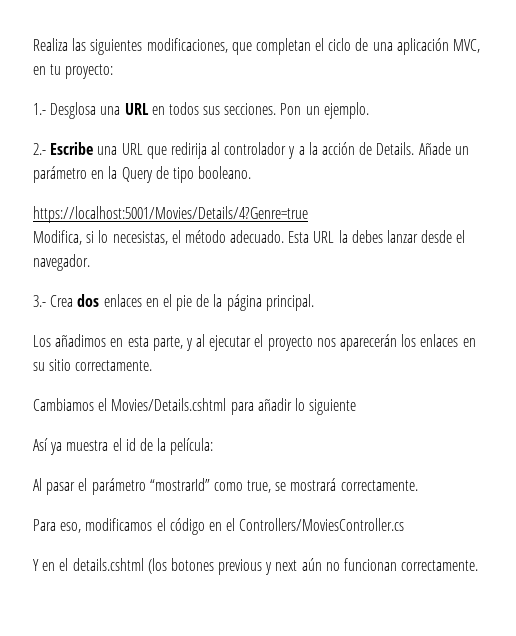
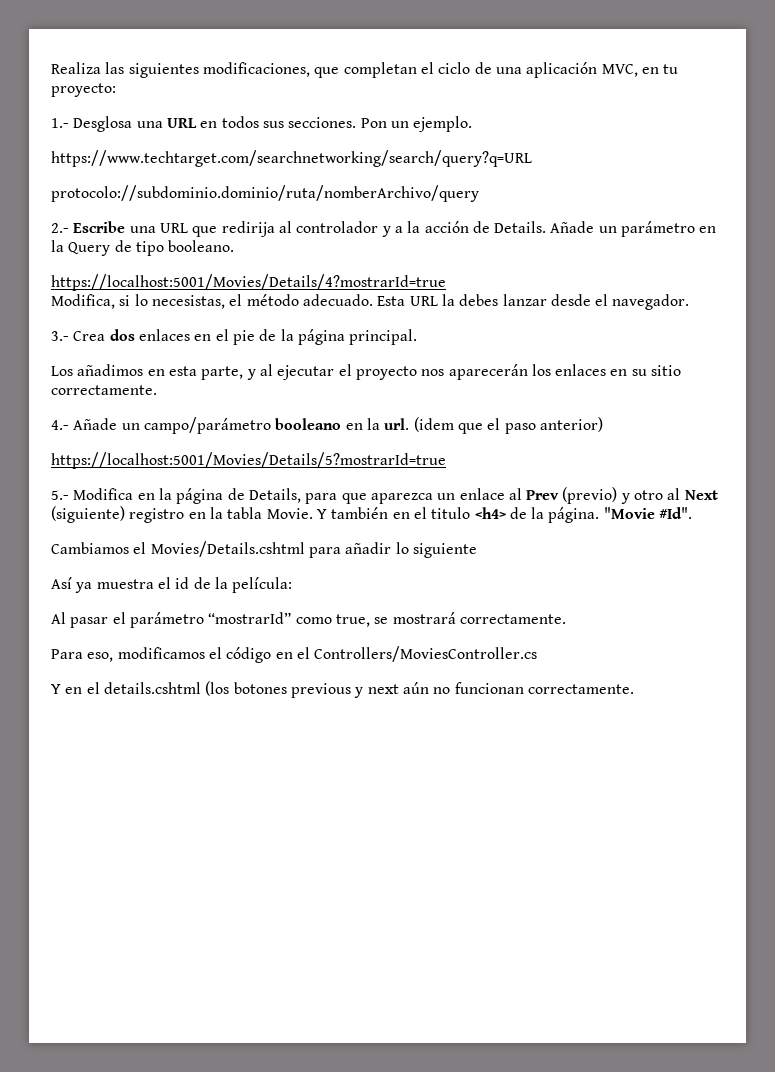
+ https://www.techtarget.com/searchnetworking/search/query?q=URL
+ protocolo://subdominio.dominio/ruta/nomberArchivo/query
- https://localhost:5001/Movies/Details/4?Genre=true
+ https://localhost:5001/Movies/Details/4?mostrarId=true
+ 4.- Añade un campo/parámetro booleano en la url. (idem que el paso anterior)
+ https://localhost:5001/Movies/Details/5?mostrarId=true
+ 5.- Modifica en la página de Details, para que aparezca un enlace al Prev (previo) y otro al Next (siguiente) registro en la tabla Movie. Y también en el titulo <h4> de la página. "Movie #Id".

